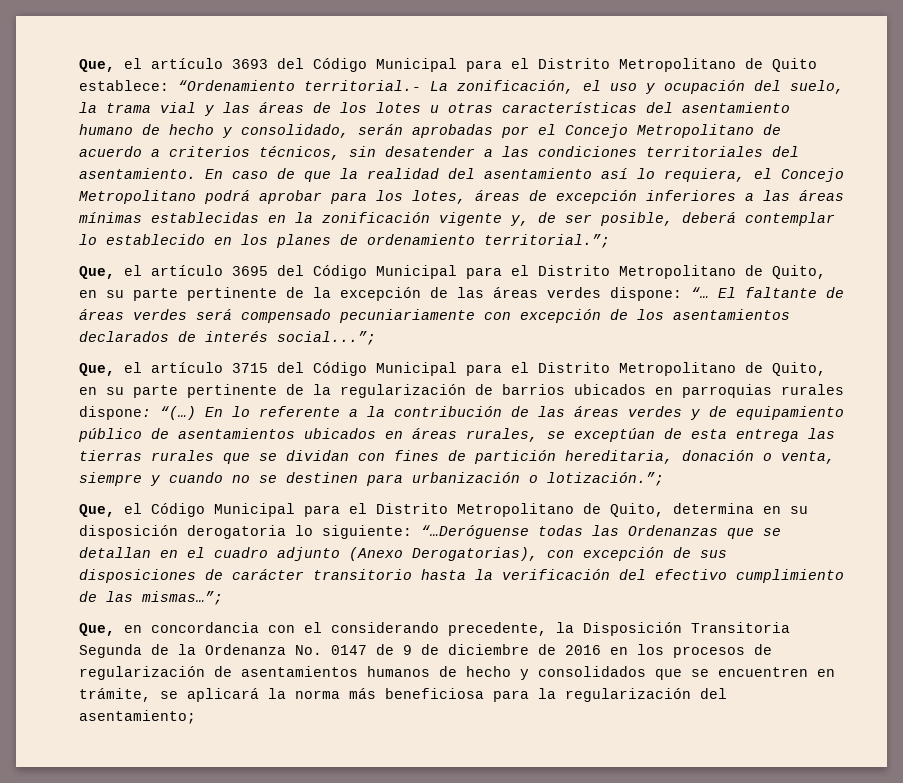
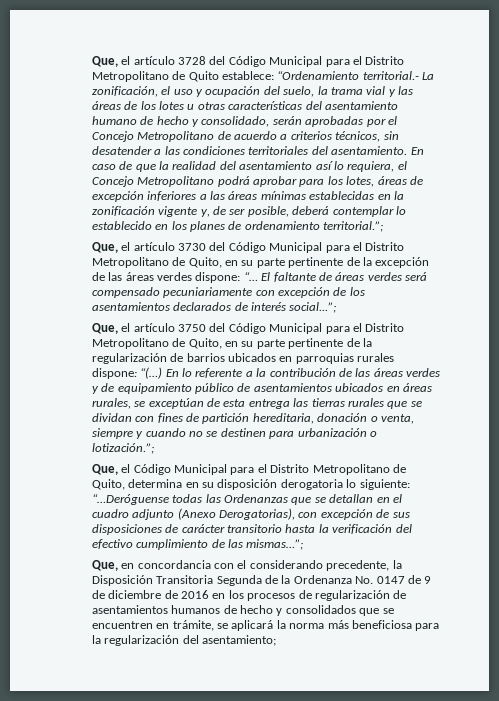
- Que, el artículo 3693 del Código Municipal para el Distrito Metropolitano de Quito establece: “Ordenamiento territorial.- La zonificación, el uso y ocupación del suelo, la trama vial y las áreas de los lotes u otras características del asentamiento humano de hecho y consolidado, serán aprobadas por el Concejo Metropolitano de acuerdo a criterios técnicos, sin desatender a las condiciones territoriales del asentamiento.
+ Que, el artículo 3728 del Código Municipal para el Distrito Metropolitano de Quito establece: “Ordenamiento territorial.- La zonificación, el uso y ocupación del suelo, la trama vial y las áreas de los lotes u otras características del asentamiento humano de hecho y consolidado, serán aprobadas por el Concejo Metropolitano de acuerdo a criterios técnicos, sin desatender a las condiciones territoriales del asentamiento.
- Que, el artículo 3695 del Código Municipal para el Distrito Metropolitano de Quito, en su parte pertinente de la excepción de las áreas verdes dispone: “…
+ Que, el artículo 3730 del Código Municipal para el Distrito Metropolitano de Quito, en su parte pertinente de la excepción de las áreas verdes dispone: “…
- Que, el artículo 3715 del Código Municipal para el Distrito Metropolitano de Quito, en su parte pertinente de la regularización de barrios ubicados en parroquias rurales dispone: “(…)
+ Que, el artículo 3750 del Código Municipal para el Distrito Metropolitano de Quito, en su parte pertinente de la regularización de barrios ubicados en parroquias rurales dispone: “(…)

